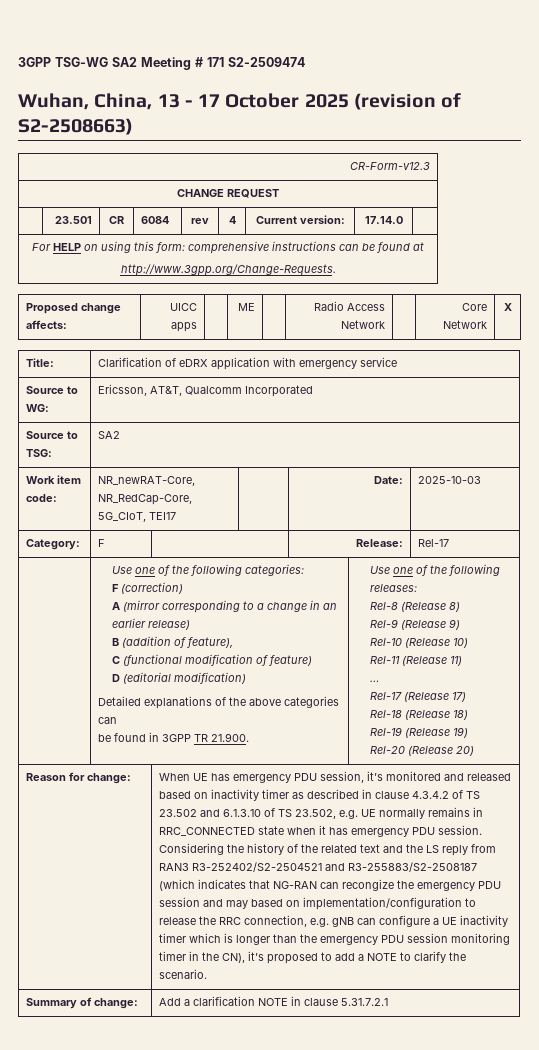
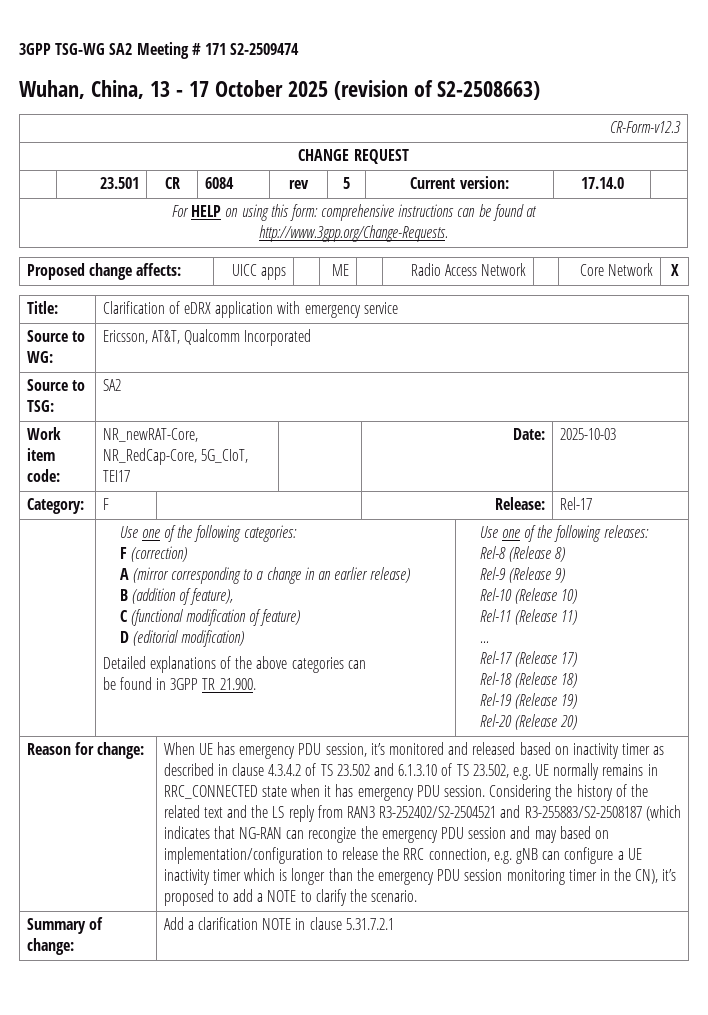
- | 23.501 | CR | 6084 | rev | 4 | Current version: | 17.14.0 |
+ | 23.501 | CR | 6084 | rev | 5 | Current version: | 17.14.0 |

